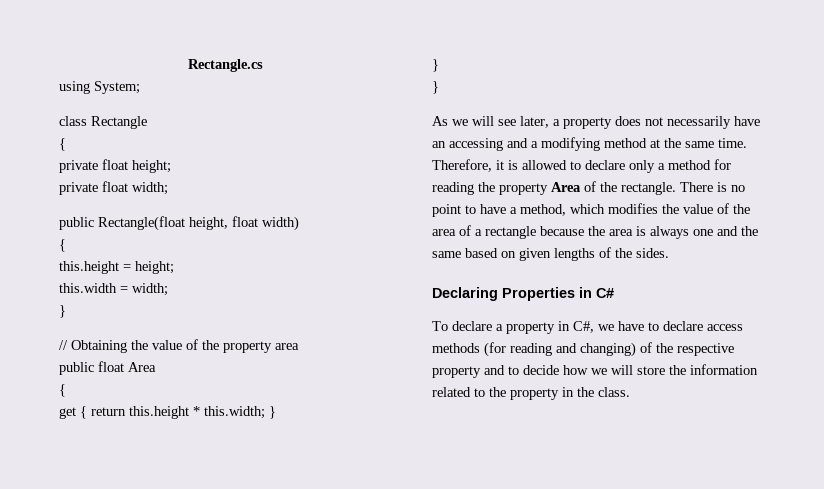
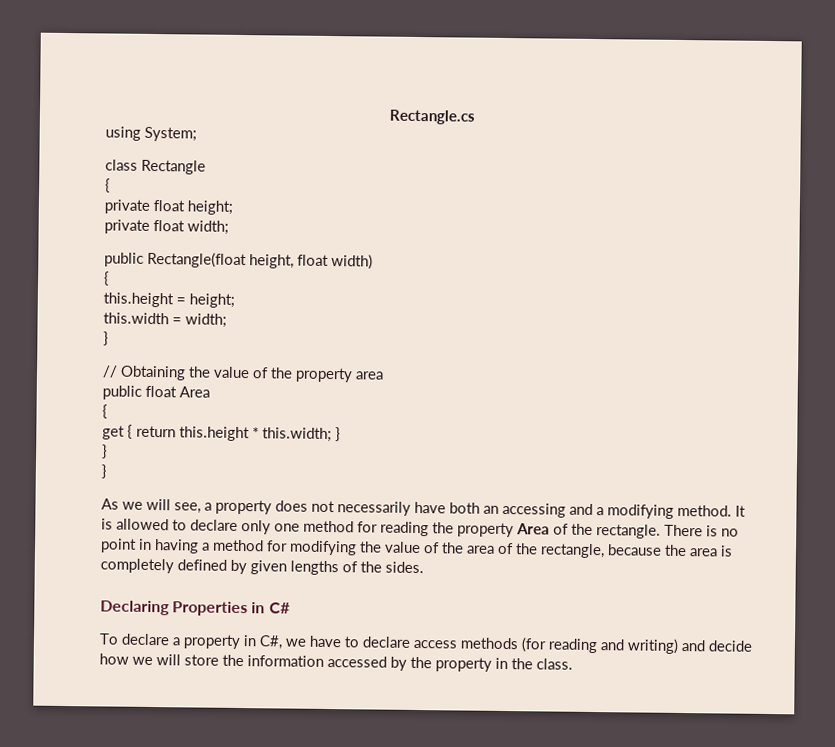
- As we will see later, a property does not necessarily have an accessing and a modifying method at the same time. Therefore, it is allowed to declare only a method for reading the property Area of the rectangle.
+ As we will see, a property does not necessarily have both an accessing and a modifying method. It is allowed to declare only one method for reading the property Area of the rectangle.
- There is no point to have a method, which modifies the value of the area of a rectangle because the area is always one and the same based on given lengths of the sides.
+ There is no point in having a method for modifying the value of the area of the rectangle, because the area is completely defined by given lengths of the sides.
- To declare a property in C#, we have to declare access methods (for reading and changing) of the respective property and to decide how we will store the information related to the property in the class.
+ To declare a property in C#, we have to declare access methods (for reading and writing) and decide how we will store the information accessed by the property in the class.

